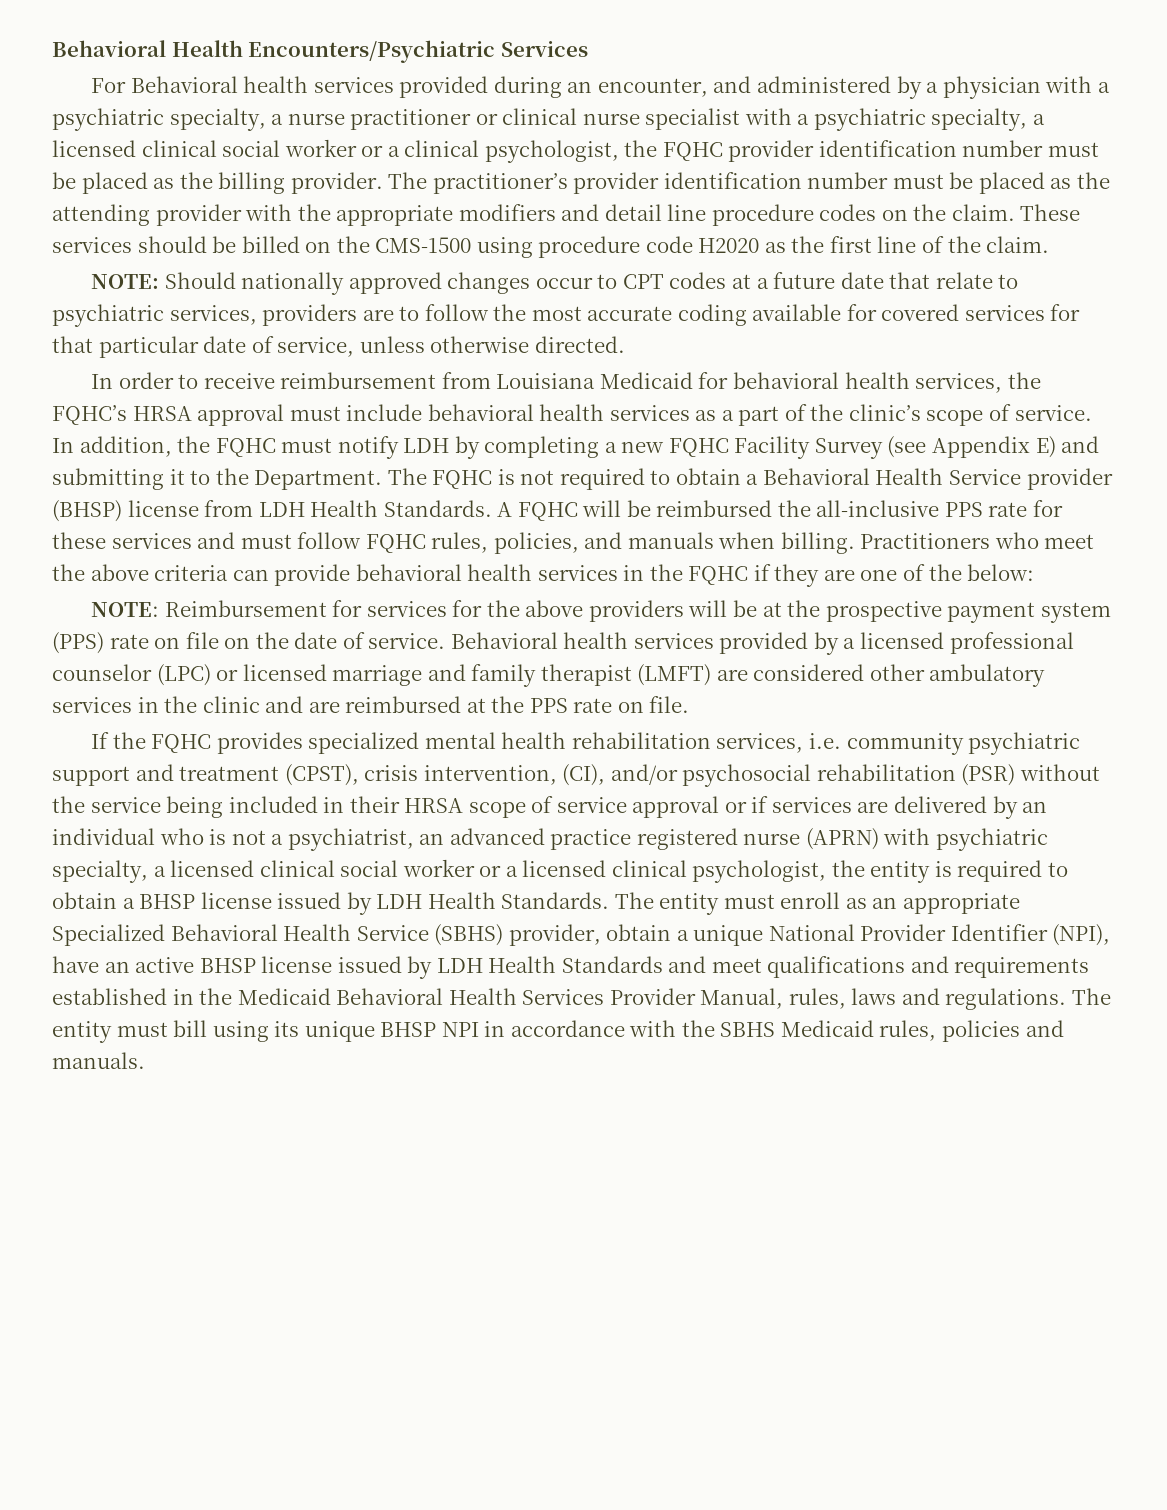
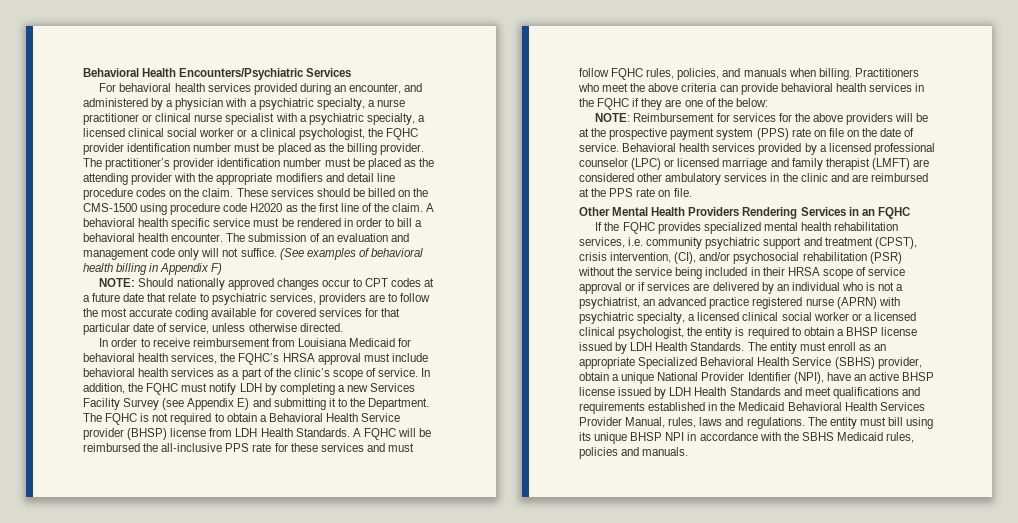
- For Behavioral health services provided during an encounter, and administered by a physician with a psychiatric specialty, a nurse practitioner or clinical nurse specialist with a psychiatric specialty, a licensed clinical social worker or a clinical psychologist, the FQHC provider identification number must be placed as the billing provider.
+ For behavioral health services provided during an encounter, and administered by a physician with a psychiatric specialty, a nurse practitioner or clinical nurse specialist with a psychiatric specialty, a licensed clinical social worker or a clinical psychologist, the FQHC provider identification number must be placed as the billing provider.
+ A behavioral health specific service must be rendered in order to bill a behavioral health encounter. The submission of an evaluation and management code only will not suffice. (See examples of behavioral health billing in Appendix F)
- In addition, the FQHC must notify LDH by completing a new FQHC Facility Survey (see Appendix E) and submitting it to the Department.
+ In addition, the FQHC must notify LDH by completing a new Services Facility Survey (see Appendix E) and submitting it to the Department.
+ Other Mental Health Providers Rendering Services in an FQHC

